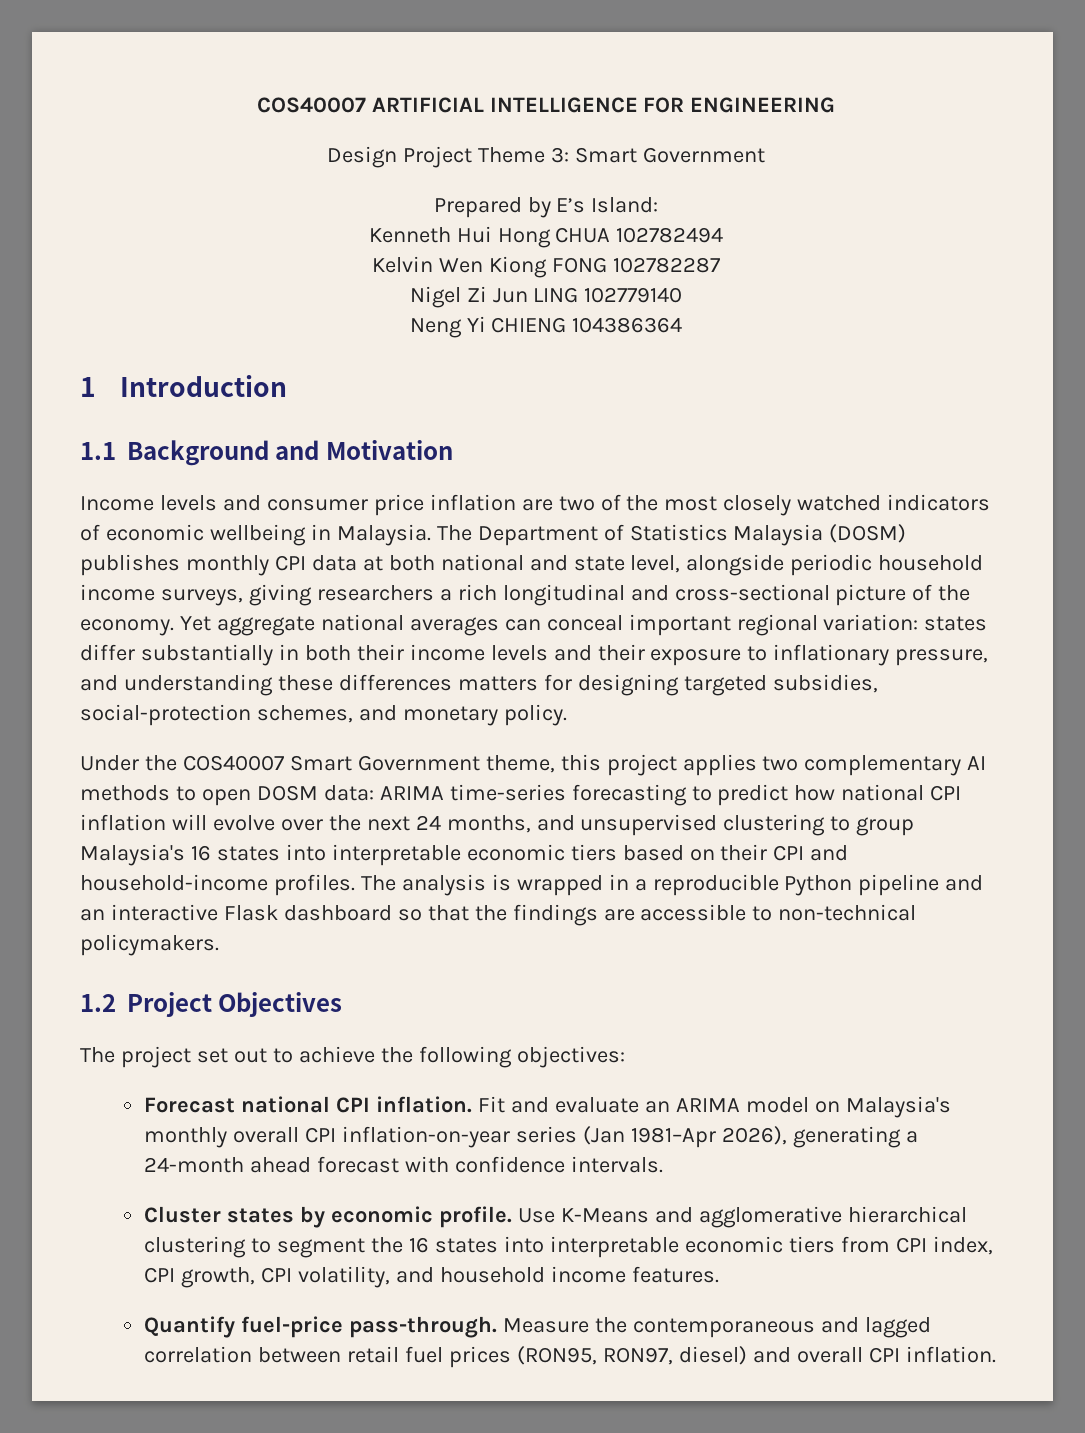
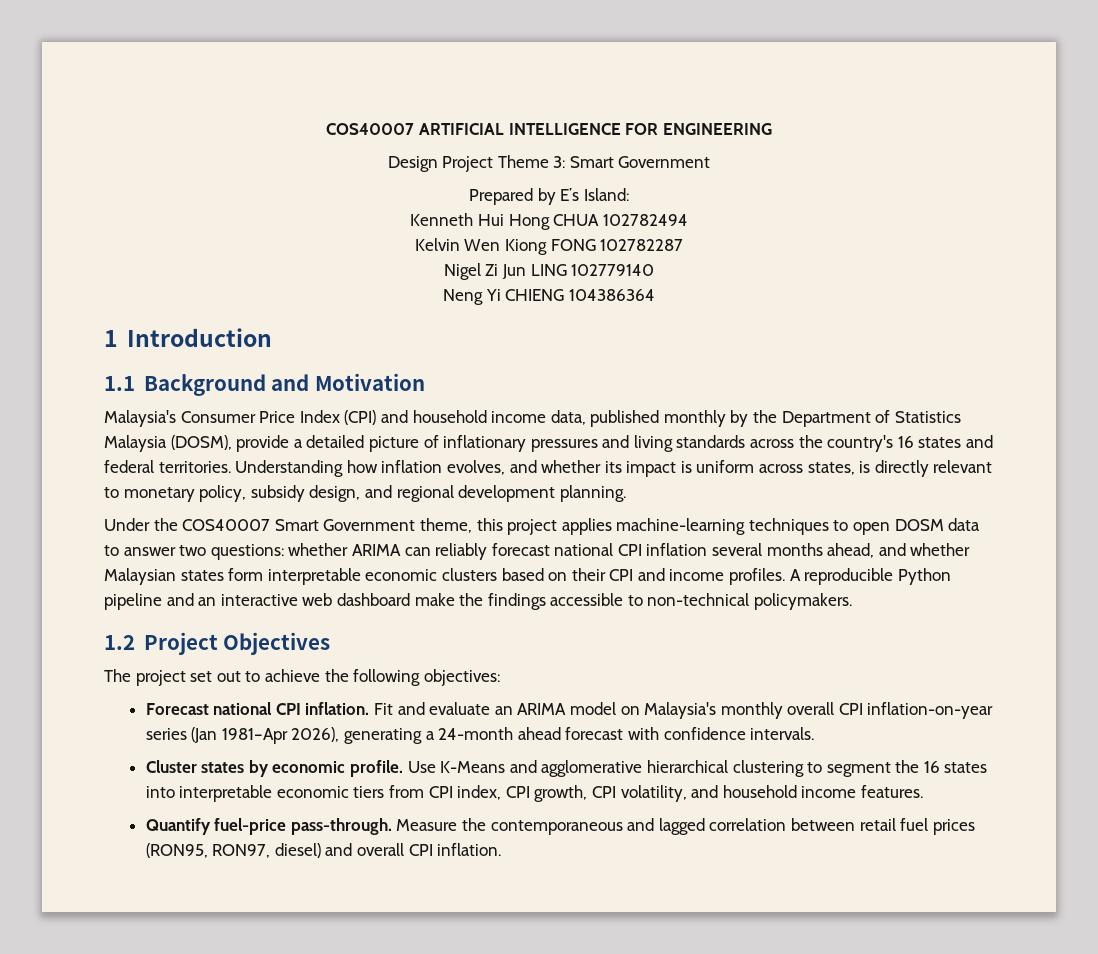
- Income levels and consumer price inflation are two of the most closely watched indicators of economic wellbeing in Malaysia. The Department of Statistics Malaysia (DOSM) publishes monthly CPI data at both national and state level, alongside periodic household income surveys, giving researchers a rich longitudinal and cross-sectional picture of the economy. Yet aggregate national averages can conceal important regional variation: states differ substantially in both their income levels and their exposure to inflationary pressure, and understanding these differences matters for designing targeted subsidies, social-protection schemes, and monetary policy.
+ Malaysia's Consumer Price Index (CPI) and household income data, published monthly by the Department of Statistics Malaysia (DOSM), provide a detailed picture of inflationary pressures and living standards across the country's 16 states and federal territories. Understanding how inflation evolves, and whether its impact is uniform across states, is directly relevant to monetary policy, subsidy design, and regional development planning.
- Under the COS40007 Smart Government theme, this project applies two complementary AI methods to open DOSM data: ARIMA time-series forecasting to predict how national CPI inflation will evolve over the next 24 months, and unsupervised clustering to group Malaysia's 16 states into interpretable economic tiers based on their CPI and household-income profiles. The analysis is wrapped in a reproducible Python pipeline and an interactive Flask dashboard so that the findings are accessible to non-technical policymakers.
+ Under the COS40007 Smart Government theme, this project applies machine-learning techniques to open DOSM data to answer two questions: whether ARIMA can reliably forecast national CPI inflation several months ahead, and whether Malaysian states form interpretable economic clusters based on their CPI and income profiles. A reproducible Python pipeline and an interactive web dashboard make the findings accessible to non-technical policymakers.

